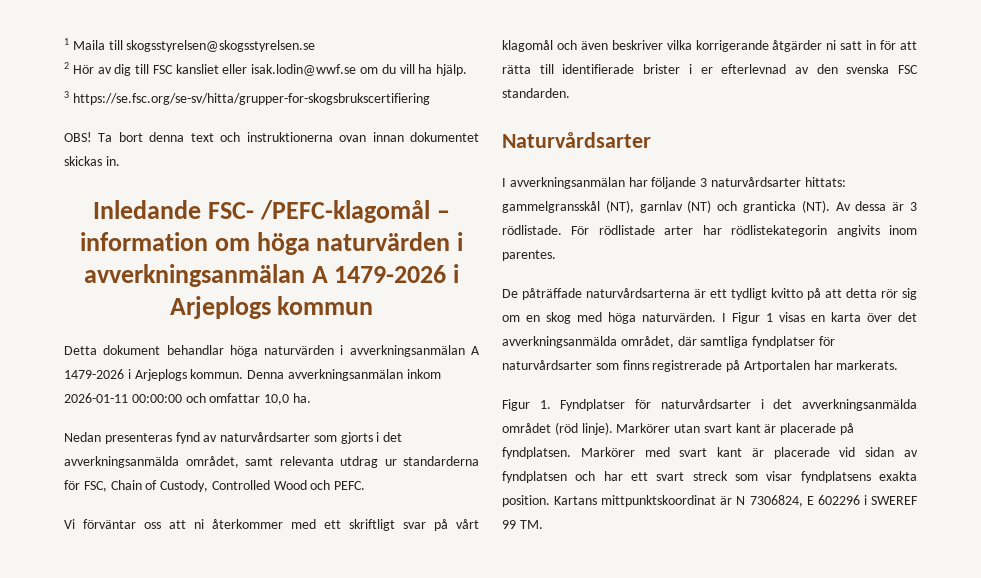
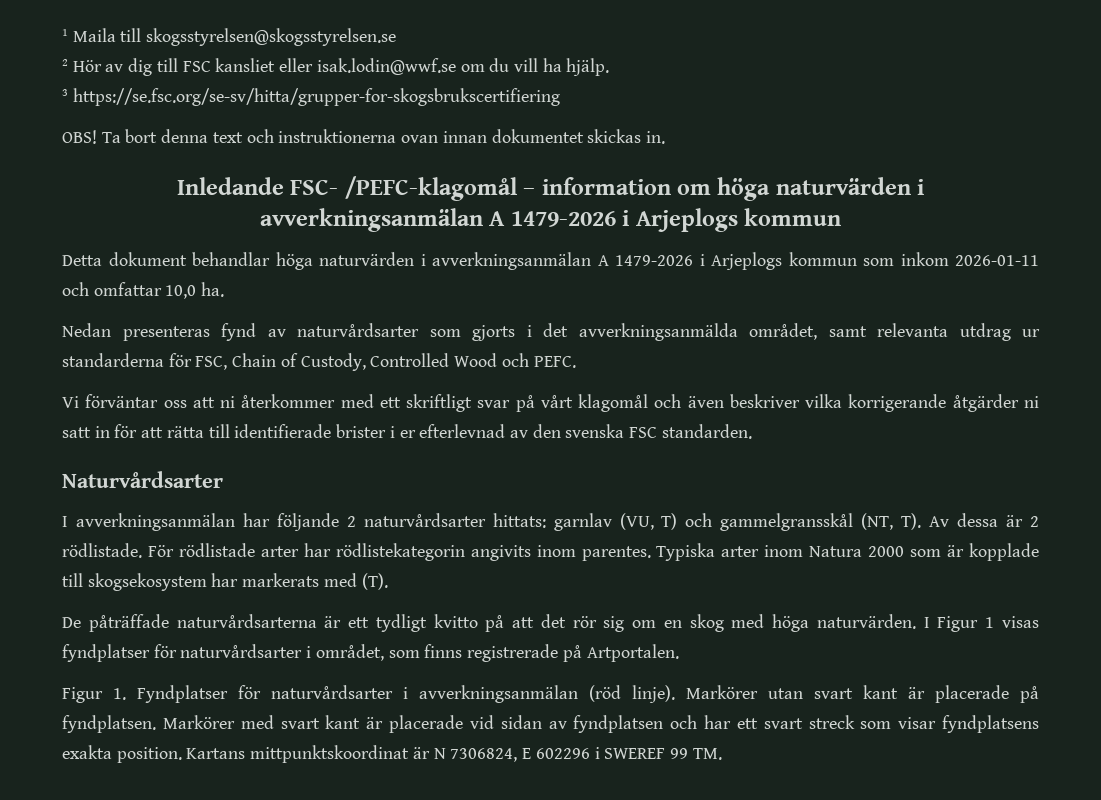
- Detta dokument behandlar höga naturvärden i avverkningsanmälan A 1479-2026 i Arjeplogs kommun. Denna avverkningsanmälan inkom 2026-01-11 00:00:00 och omfattar 10,0 ha.
+ Detta dokument behandlar höga naturvärden i avverkningsanmälan A 1479-2026 i Arjeplogs kommun som inkom 2026-01-11 och omfattar 10,0 ha.
- I avverkningsanmälan har följande 3 naturvårdsarter hittats: gammelgransskål (NT), garnlav (NT) och granticka (NT). Av dessa är 3 rödlistade.
+ I avverkningsanmälan har följande 2 naturvårdsarter hittats: garnlav (VU, T) och gammelgransskål (NT, T). Av dessa är 2 rödlistade.
+ Typiska arter inom Natura 2000 som är kopplade till skogsekosystem har markerats med (T).
- De påträffade naturvårdsarterna är ett tydligt kvitto på att detta rör sig om en skog med höga naturvärden.
+ De påträffade naturvårdsarterna är ett tydligt kvitto på att det rör sig om en skog med höga naturvärden.
- I Figur 1 visas en karta över det avverkningsanmälda området, där samtliga fyndplatser för naturvårdsarter som finns registrerade på Artportalen har markerats.
+ I Figur 1 visas fyndplatser för naturvårdsarter i området, som finns registrerade på Artportalen.
- Figur 1. Fyndplatser för naturvårdsarter i det avverkningsanmälda området (röd linje).
+ Figur 1. Fyndplatser för naturvårdsarter i avverkningsanmälan (röd linje).

